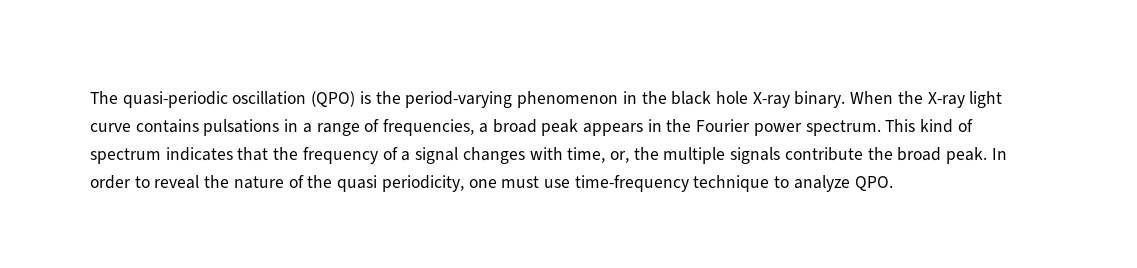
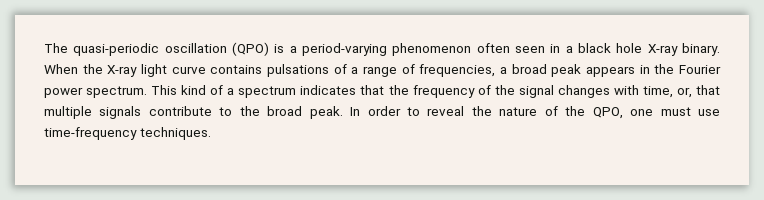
- The quasi-periodic oscillation (QPO) is the period-varying phenomenon in the black hole X-ray binary.
+ The quasi-periodic oscillation (QPO) is a period-varying phenomenon often seen in a black hole X-ray binary.
- When the X-ray light curve contains pulsations in a range of frequencies, a broad peak appears in the Fourier power spectrum.
+ When the X-ray light curve contains pulsations of a range of frequencies, a broad peak appears in the Fourier power spectrum.
- This kind of spectrum indicates that the frequency of a signal changes with time, or, the multiple signals contribute the broad peak.
+ This kind of a spectrum indicates that the frequency of the signal changes with time, or, that multiple signals contribute to the broad peak.
- In order to reveal the nature of the quasi periodicity, one must use time-frequency technique to analyze QPO.
+ In order to reveal the nature of the QPO, one must use time-frequency techniques.

